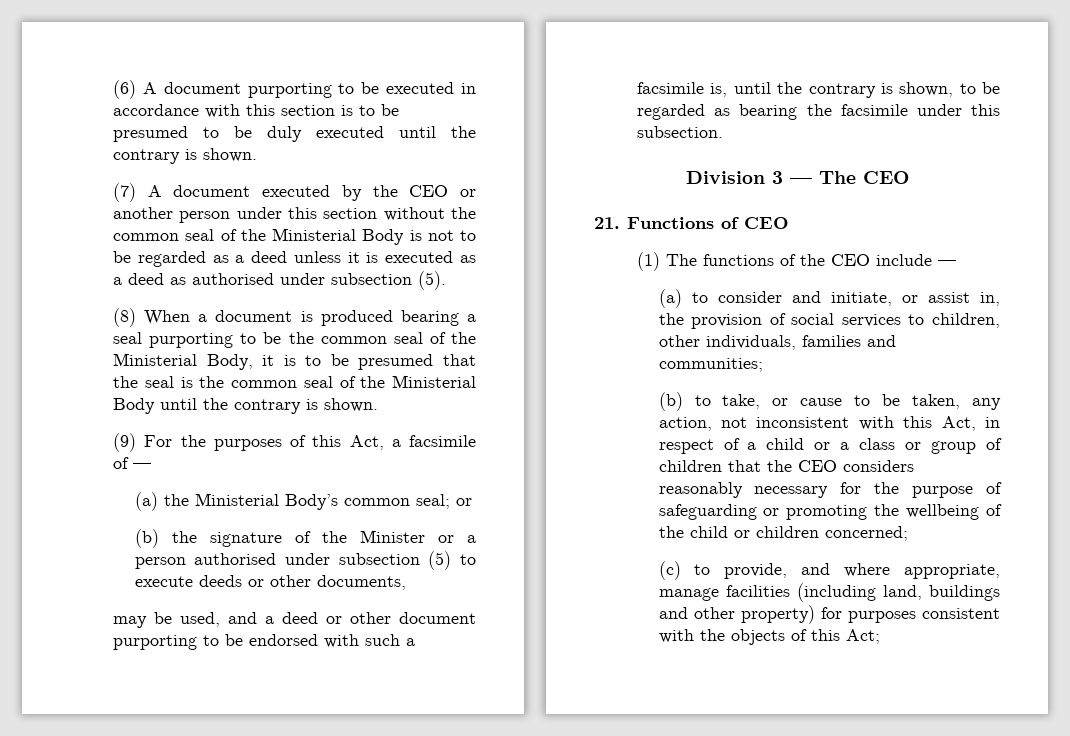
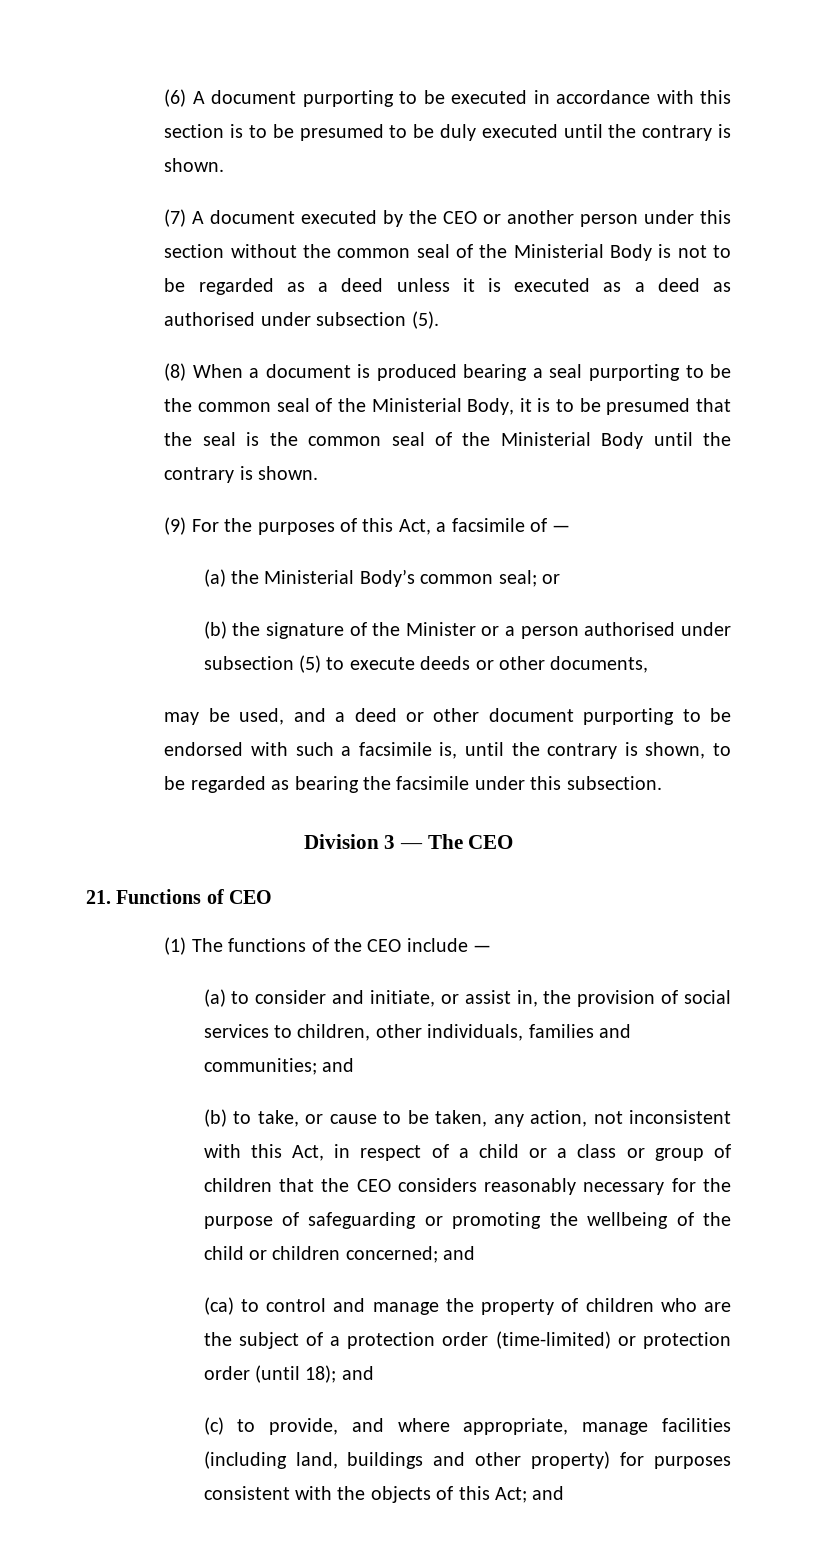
- (a) to consider and initiate, or assist in, the provision of social services to children, other individuals, families and communities;
+ (a) to consider and initiate, or assist in, the provision of social services to children, other individuals, families and communities; and
- (b) to take, or cause to be taken, any action, not inconsistent with this Act, in respect of a child or a class or group of children that the CEO considers reasonably necessary for the purpose of safeguarding or promoting the wellbeing of the child or children concerned;
+ (b) to take, or cause to be taken, any action, not inconsistent with this Act, in respect of a child or a class or group of children that the CEO considers reasonably necessary for the purpose of safeguarding or promoting the wellbeing of the child or children concerned; and
+ (ca) to control and manage the property of children who are the subject of a protection order (time-limited) or protection order (until 18); and
- (c) to provide, and where appropriate, manage facilities (including land, buildings and other property) for purposes consistent with the objects of this Act;
+ (c) to provide, and where appropriate, manage facilities (including land, buildings and other property) for purposes consistent with the objects of this Act; and

